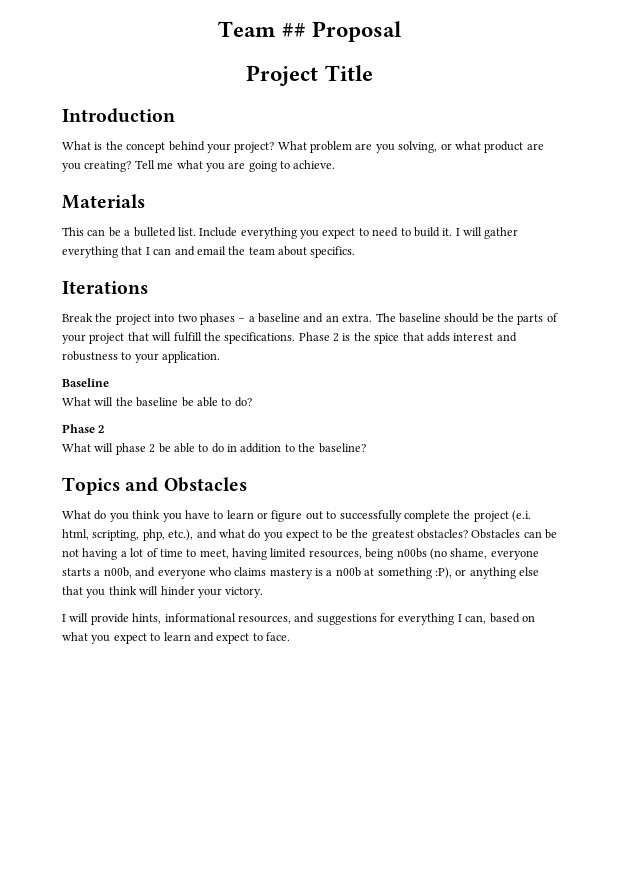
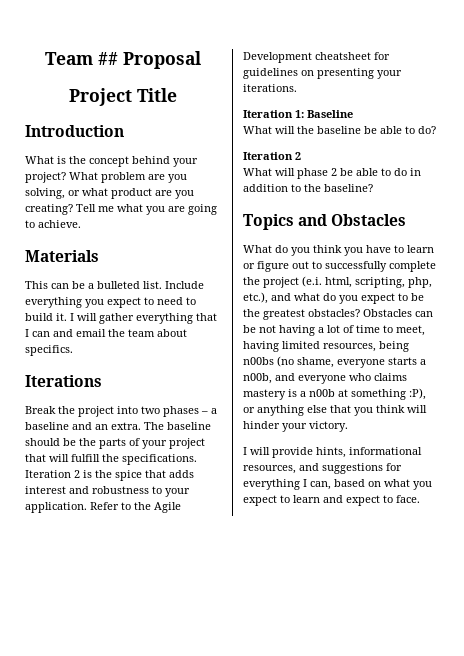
- Phase 2 is the spice that adds interest and robustness to your application.
- Baseline
+ Iteration 2 is the spice that adds interest and robustness to your application. Refer to the Agile Development cheatsheet for guidelines on presenting your iterations.
+ Iteration 1: Baseline
  What will the baseline be able to do?
- Phase 2
+ Iteration 2

